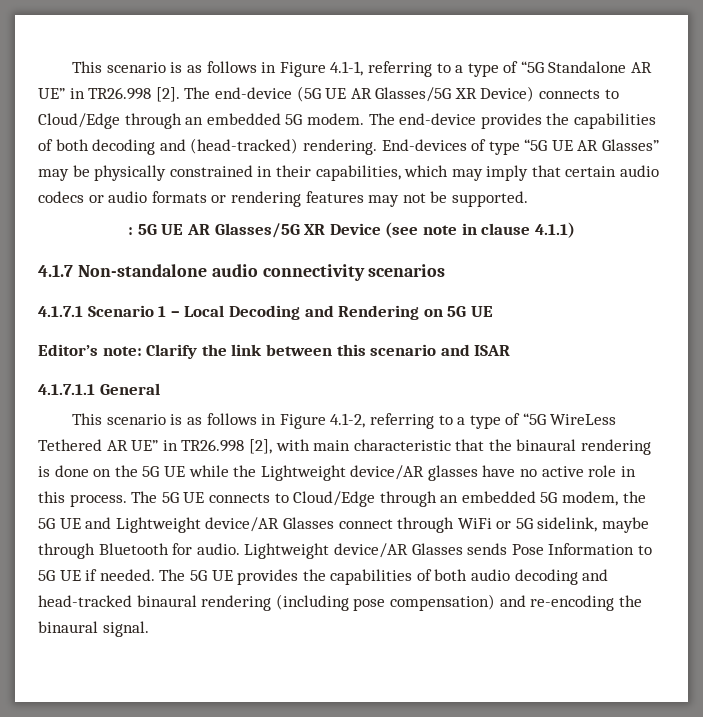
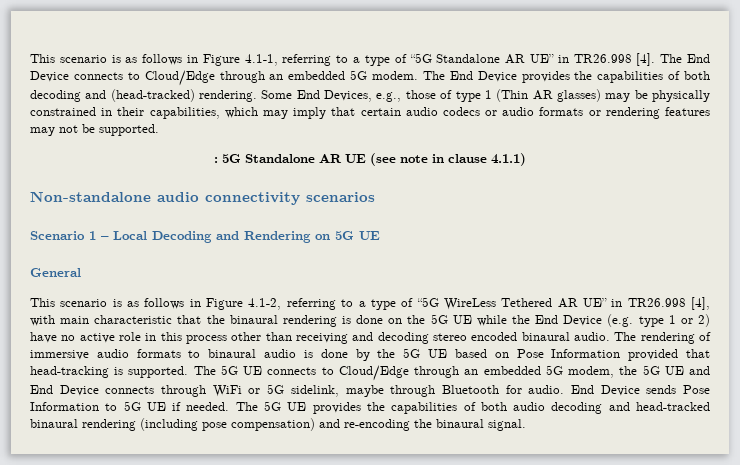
- This scenario is as follows in Figure 4.1-1, referring to a type of “5G Standalone AR UE” in TR26.998 [2]. The end-device (5G UE AR Glasses/5G XR Device) connects to Cloud/Edge through an embedded 5G modem.
+ This scenario is as follows in Figure 4.1-1, referring to a type of “5G Standalone AR UE” in TR26.998 [4]. The End Device connects to Cloud/Edge through an embedded 5G modem.
- The end-device provides the capabilities of both decoding and (head-tracked) rendering.
+ The End Device provides the capabilities of both decoding and (head-tracked) rendering.
- End-devices of type “5G UE AR Glasses” may be physically constrained in their capabilities, which may imply that certain audio codecs or audio formats or rendering features may not be supported.
+ Some End Devices, e.g., those of type 1 (Thin AR glasses) may be physically constrained in their capabilities, which may imply that certain audio codecs or audio formats or rendering features may not be supported.
- : 5G UE AR Glasses/5G XR Device (see note in clause 4.1.1)
+ : 5G Standalone AR UE (see note in clause 4.1.1)
- 4.1.7 Non-standalone audio connectivity scenarios
+ Non-standalone audio connectivity scenarios
- 4.1.7.1 Scenario 1 – Local Decoding and Rendering on 5G UE
+ Scenario 1 – Local Decoding and Rendering on 5G UE
- Editor’s note: Clarify the link between this scenario and ISAR
- 4.1.7.1.1 General
+ General
- This scenario is as follows in Figure 4.1-2, referring to a type of “5G WireLess Tethered AR UE” in TR26.998 [2], with main characteristic that the binaural rendering is done on the 5G UE while the Lightweight device/AR glasses have no active role in this process.
+ This scenario is as follows in Figure 4.1-2, referring to a type of “5G WireLess Tethered AR UE” in TR26.998 [4], with main characteristic that the binaural rendering is done on the 5G UE while the End Device (e.g. type 1 or 2) have no active role in this process other than receiving and decoding stereo encoded binaural audio. The rendering of immersive audio formats to binaural audio is done by the 5G UE based on Pose Information provided that head-tracking is supported.
- The 5G UE connects to Cloud/Edge through an embedded 5G modem, the 5G UE and Lightweight device/AR Glasses connect through WiFi or 5G sidelink, maybe through Bluetooth for audio.
+ The 5G UE connects to Cloud/Edge through an embedded 5G modem, the 5G UE and End Device connects through WiFi or 5G sidelink, maybe through Bluetooth for audio.
- Lightweight device/AR Glasses sends Pose Information to 5G UE if needed.
+ End Device sends Pose Information to 5G UE if needed.

